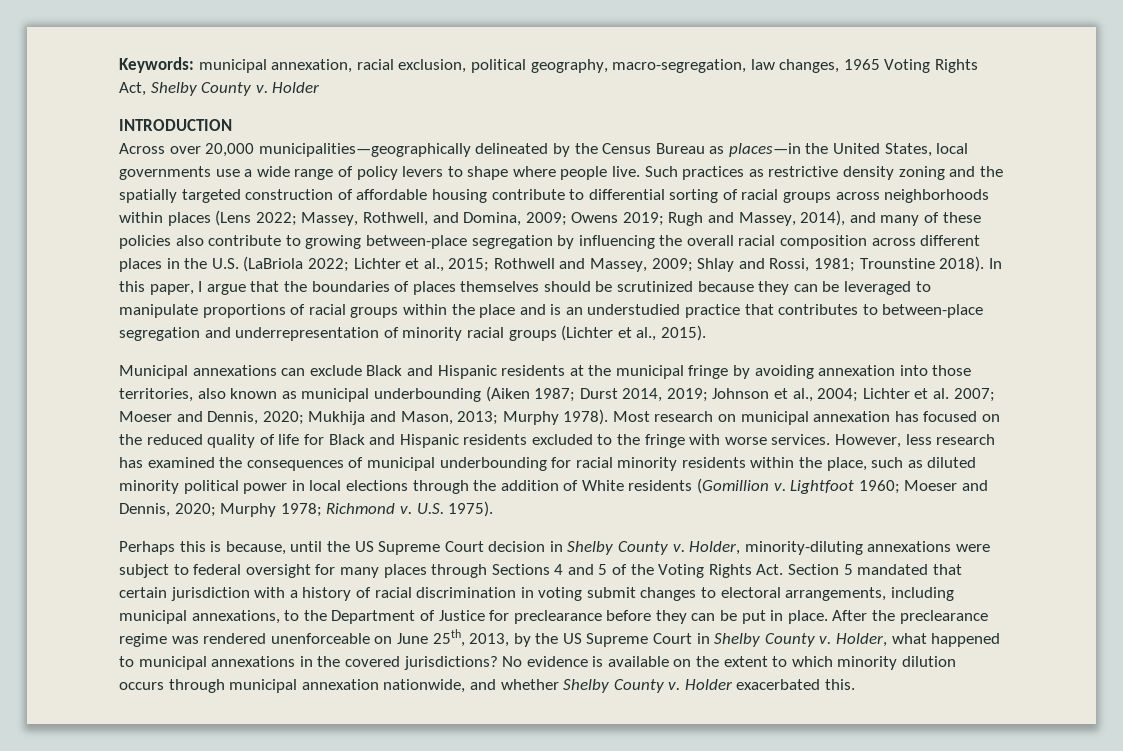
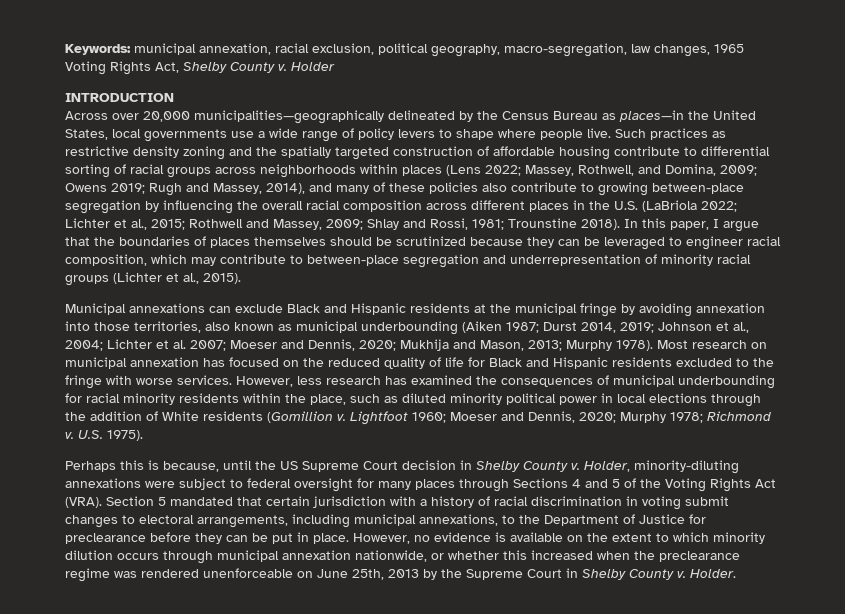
- In this paper, I argue that the boundaries of places themselves should be scrutinized because they can be leveraged to manipulate proportions of racial groups within the place and is an understudied practice that contributes to between-place segregation and underrepresentation of minority racial groups (Lichter et al., 2015).
+ In this paper, I argue that the boundaries of places themselves should be scrutinized because they can be leveraged to engineer racial composition, which may contribute to between-place segregation and underrepresentation of minority racial groups (Lichter et al., 2015).
- Holder, minority-diluting annexations were subject to federal oversight for many places through Sections 4 and 5 of the Voting Rights Act. Section 5 mandated that certain jurisdiction with a history of racial discrimination in voting submit changes to electoral arrangements, including municipal annexations, to the Department of Justice for preclearance before they can be put in place.
+ Holder, minority-diluting annexations were subject to federal oversight for many places through Sections 4 and 5 of the Voting Rights Act (VRA). Section 5 mandated that certain jurisdiction with a history of racial discrimination in voting submit changes to electoral arrangements, including municipal annexations, to the Department of Justice for preclearance before they can be put in place.
- After the preclearance regime was rendered unenforceable on June 25th, 2013, by the US Supreme Court in Shelby County v. Holder, what happened to municipal annexations in the covered jurisdictions? No evidence is available on the extent to which minority dilution occurs through municipal annexation nationwide, and whether Shelby County v. Holder exacerbated this.
+ However, no evidence is available on the extent to which minority dilution occurs through municipal annexation nationwide, or whether this increased when the preclearance regime was rendered unenforceable on June 25th, 2013 by the Supreme Court in Shelby County v. Holder.

